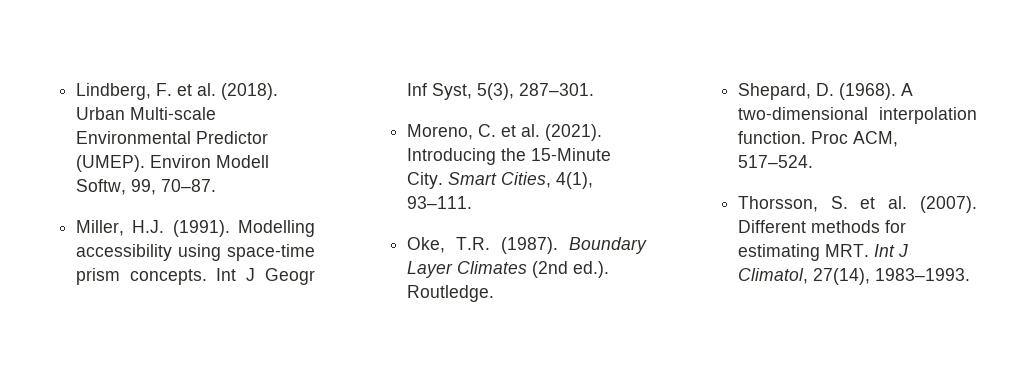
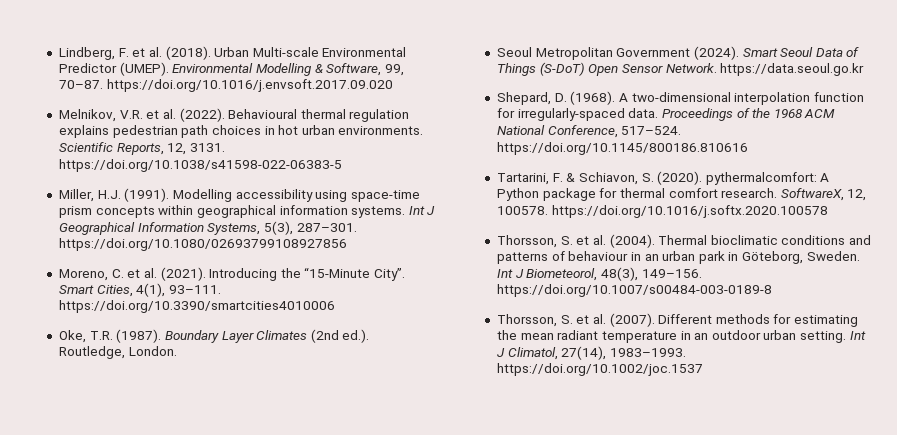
- Environ Modell Softw, 99, 70–87.
+ Environmental Modelling & Software, 99, 70–87. https://doi.org/10.1016/j.envsoft.2017.09.020
+ Melnikov, V.R. et al. (2022). Behavioural thermal regulation explains pedestrian path choices in hot urban environments. Scientific Reports, 12, 3131. https://doi.org/10.1038/s41598-022-06383-5
- Modelling accessibility using space-time prism concepts. Int J Geogr Inf Syst, 5(3), 287–301.
+ Modelling accessibility using space-time prism concepts within geographical information systems. Int J Geographical Information Systems, 5(3), 287–301. https://doi.org/10.1080/02693799108927856
- Introducing the 15-Minute City.
+ Introducing the “15-Minute City”.
- Smart Cities, 4(1), 93–111.
+ Smart Cities, 4(1), 93–111. https://doi.org/10.3390/smartcities4010006
- Boundary Layer Climates (2nd ed.). Routledge.
+ Boundary Layer Climates (2nd ed.). Routledge, London.
+ Seoul Metropolitan Government (2024). Smart Seoul Data of Things (S-DoT) Open Sensor Network. https://data.seoul.go.kr
- A two-dimensional interpolation function. Proc ACM, 517–524.
+ A two-dimensional interpolation function for irregularly-spaced data. Proceedings of the 1968 ACM National Conference, 517–524. https://doi.org/10.1145/800186.810616
+ Tartarini, F. & Schiavon, S. (2020). pythermalcomfort: A Python package for thermal comfort research. SoftwareX, 12, 100578. https://doi.org/10.1016/j.softx.2020.100578
+ Thorsson, S. et al. (2004). Thermal bioclimatic conditions and patterns of behaviour in an urban park in Göteborg, Sweden. Int J Biometeorol, 48(3), 149–156. https://doi.org/10.1007/s00484-003-0189-8
- Different methods for estimating MRT. Int J Climatol, 27(14), 1983–1993.
+ Different methods for estimating the mean radiant temperature in an outdoor urban setting. Int J Climatol, 27(14), 1983–1993. https://doi.org/10.1002/joc.1537

